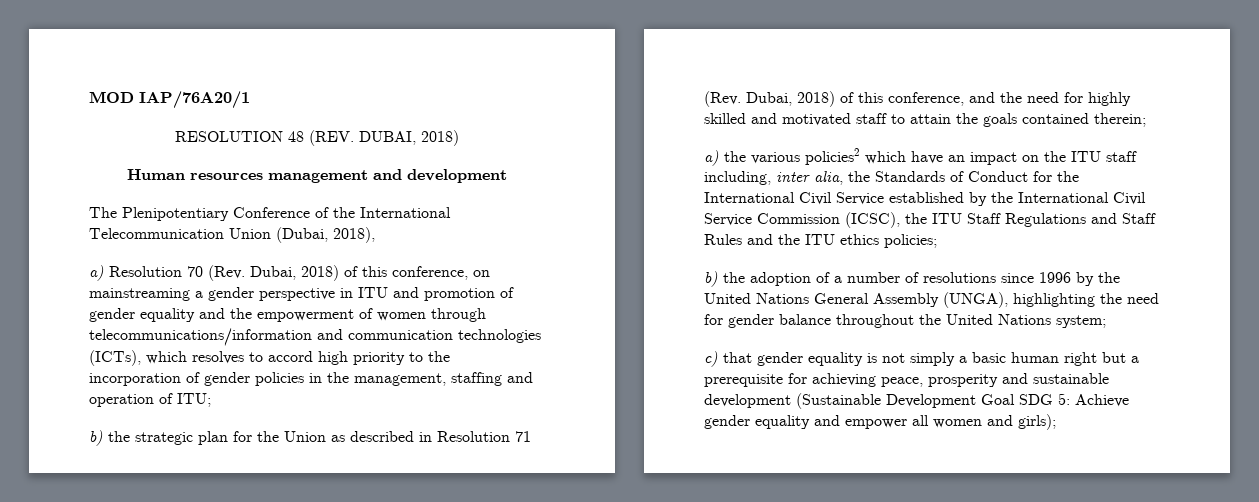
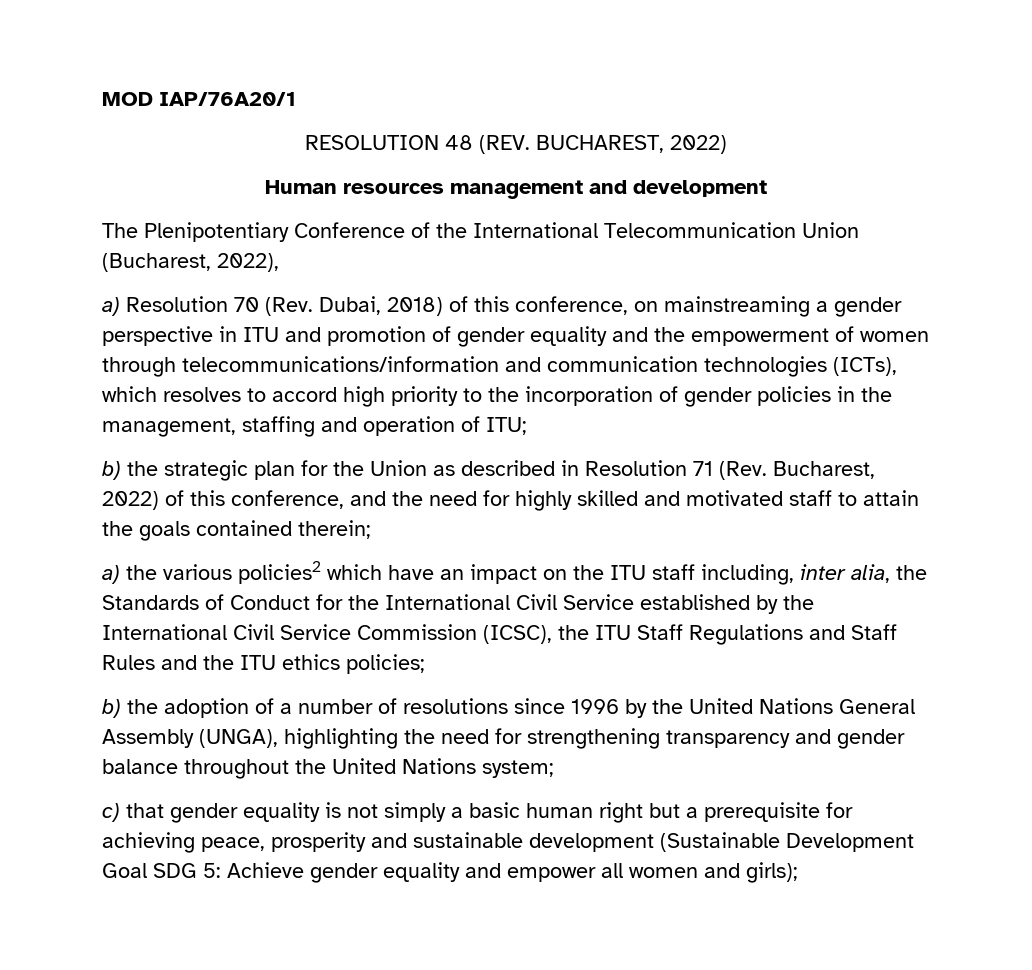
- RESOLUTION 48 (REV. DUBAI, 2018)
+ RESOLUTION 48 (REV. BUCHAREST, 2022)
- The Plenipotentiary Conference of the International Telecommunication Union (Dubai, 2018),
+ The Plenipotentiary Conference of the International Telecommunication Union (Bucharest, 2022),
- b) the strategic plan for the Union as described in Resolution 71 (Rev. Dubai, 2018) of this conference, and the need for highly skilled and motivated staff to attain the goals contained therein;
+ b) the strategic plan for the Union as described in Resolution 71 (Rev. Bucharest, 2022) of this conference, and the need for highly skilled and motivated staff to attain the goals contained therein;
- b) the adoption of a number of resolutions since 1996 by the United Nations General Assembly (UNGA), highlighting the need for gender balance throughout the United Nations system;
+ b) the adoption of a number of resolutions since 1996 by the United Nations General Assembly (UNGA), highlighting the need for strengthening transparency and gender balance throughout the United Nations system;

